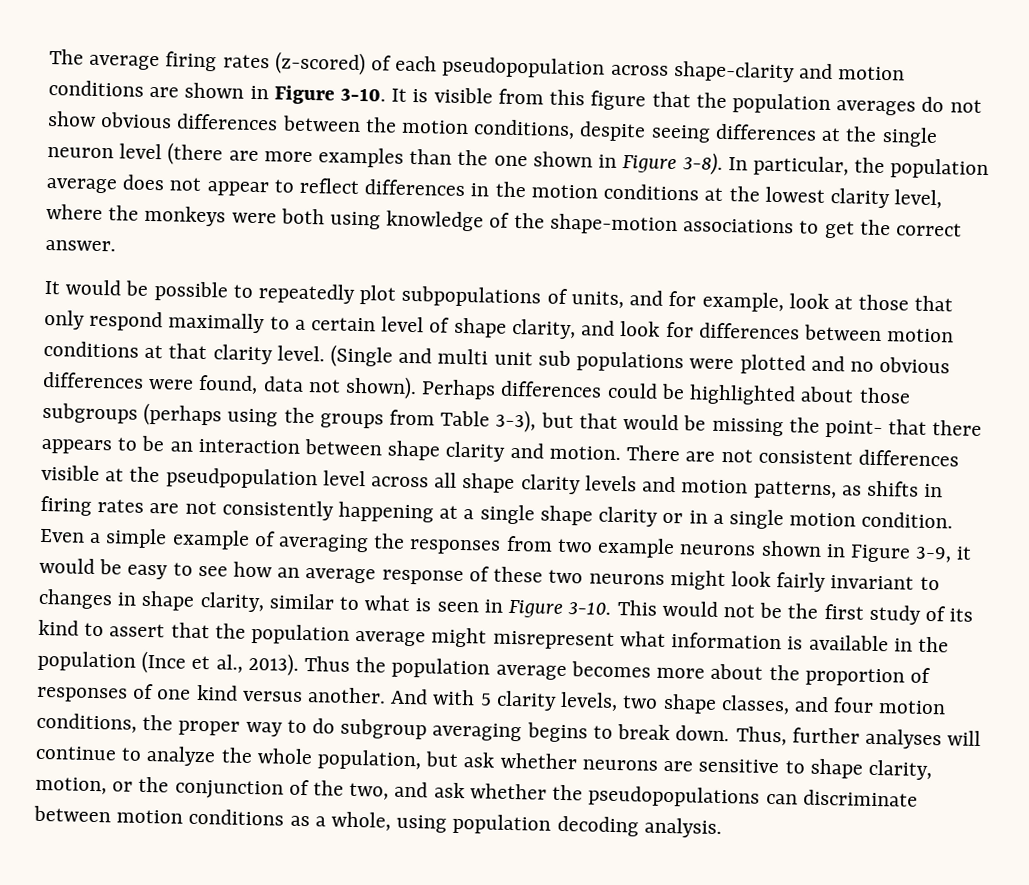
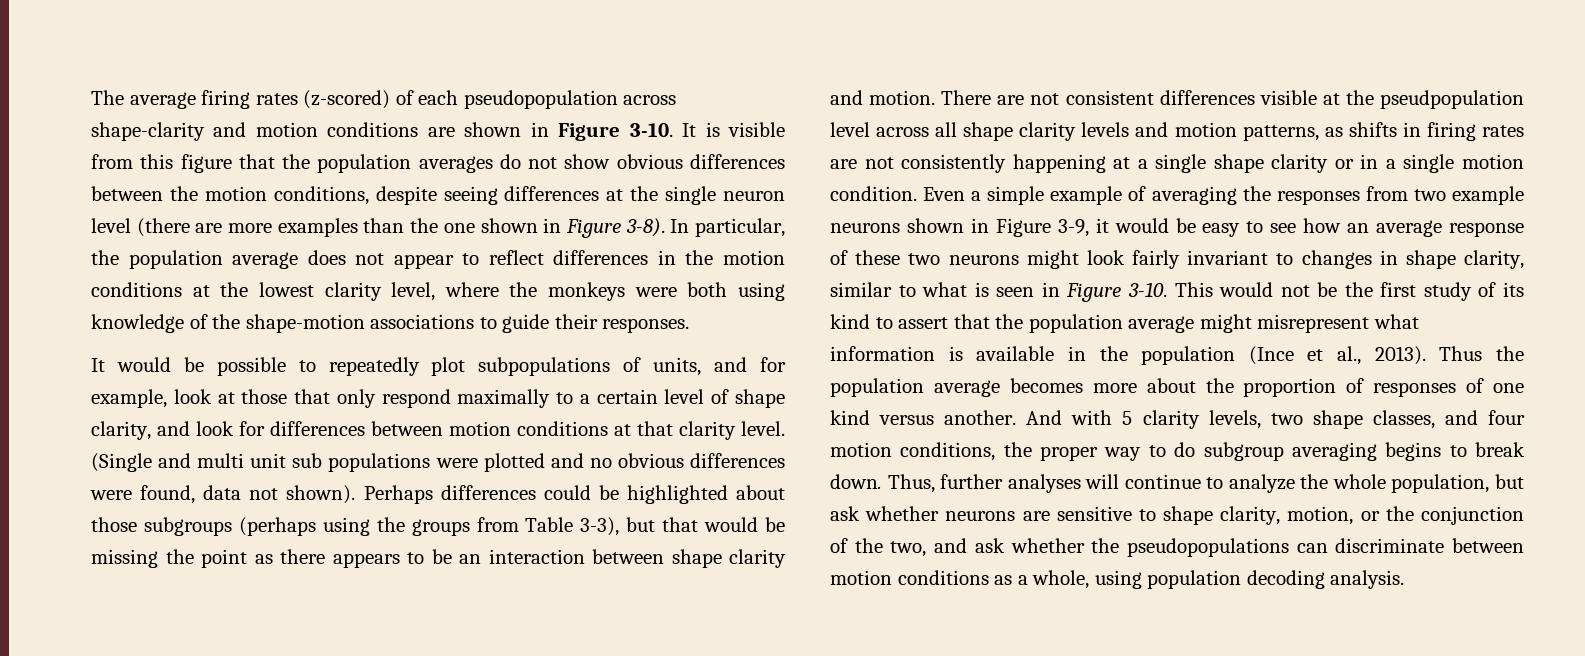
- In particular, the population average does not appear to reflect differences in the motion conditions at the lowest clarity level, where the monkeys were both using knowledge of the shape-motion associations to get the correct answer.
+ In particular, the population average does not appear to reflect differences in the motion conditions at the lowest clarity level, where the monkeys were both using knowledge of the shape-motion associations to guide their responses.
- Perhaps differences could be highlighted about those subgroups (perhaps using the groups from Table 3-3), but that would be missing the point- that there appears to be an interaction between shape clarity and motion.
+ Perhaps differences could be highlighted about those subgroups (perhaps using the groups from Table 3-3), but that would be missing the point as there appears to be an interaction between shape clarity and motion.

